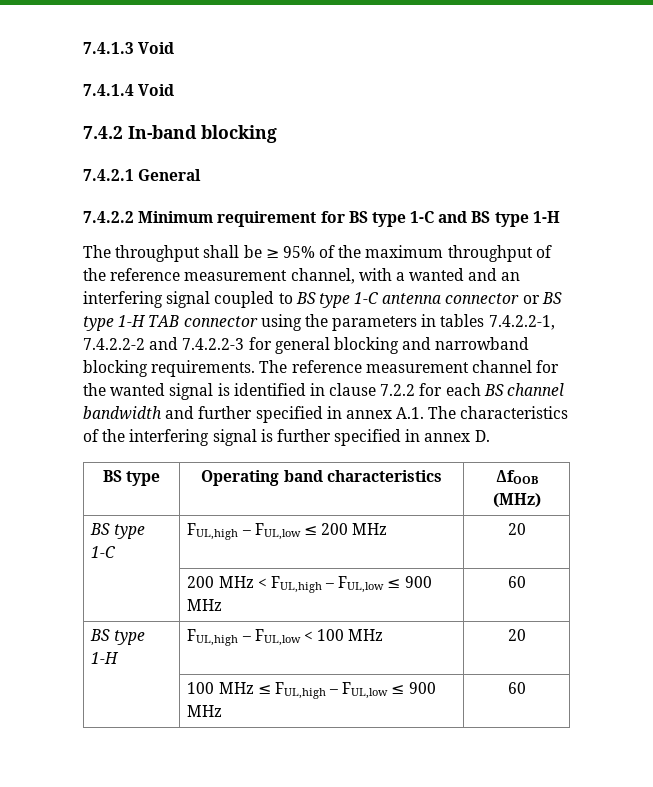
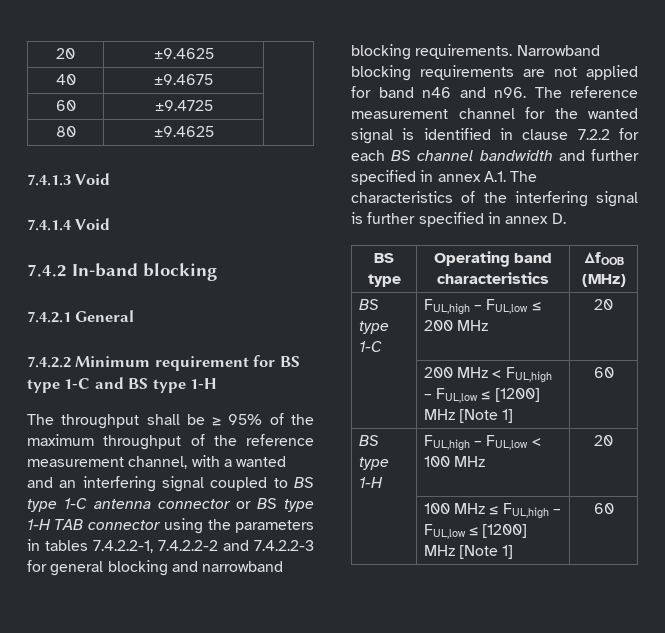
+ 20 | ±9.4625 |
+ 40 | ±9.4675 |
+ 60 | ±9.4725 |
+ 80 | ±9.4625 |
+ Narrowband blocking requirements are not applied for band n46 and n96.
- | 200 MHz < FUL,high – FUL,low ≤ 900 MHz | 60
+ | 200 MHz < FUL,high – FUL,low ≤ [1200] MHz [Note 1] | 60
- | 100 MHz ≤ FUL,high – FUL,low ≤ 900 MHz | 60
+ | 100 MHz ≤ FUL,high – FUL,low ≤ [1200] MHz [Note 1] | 60

